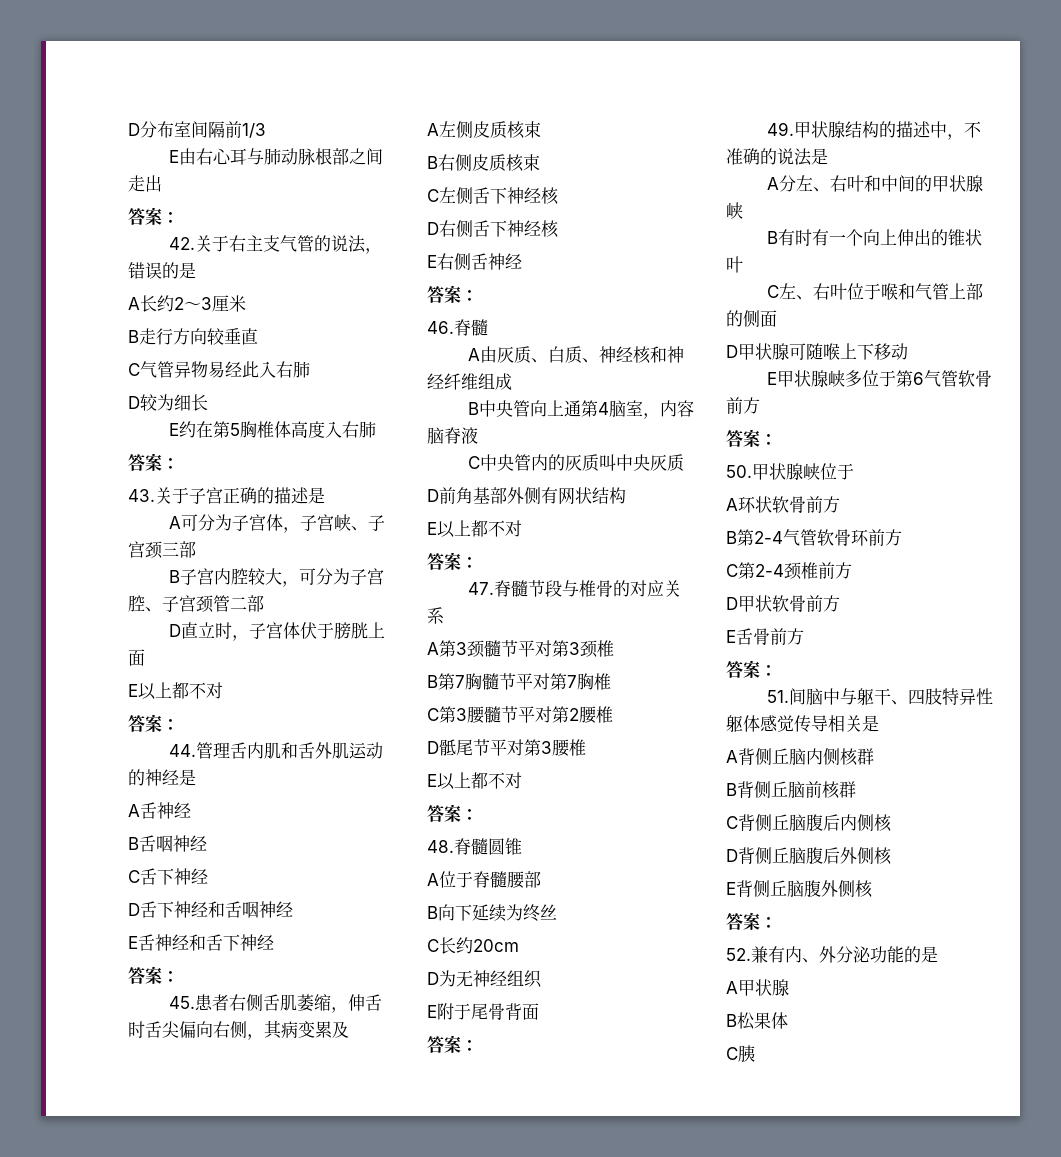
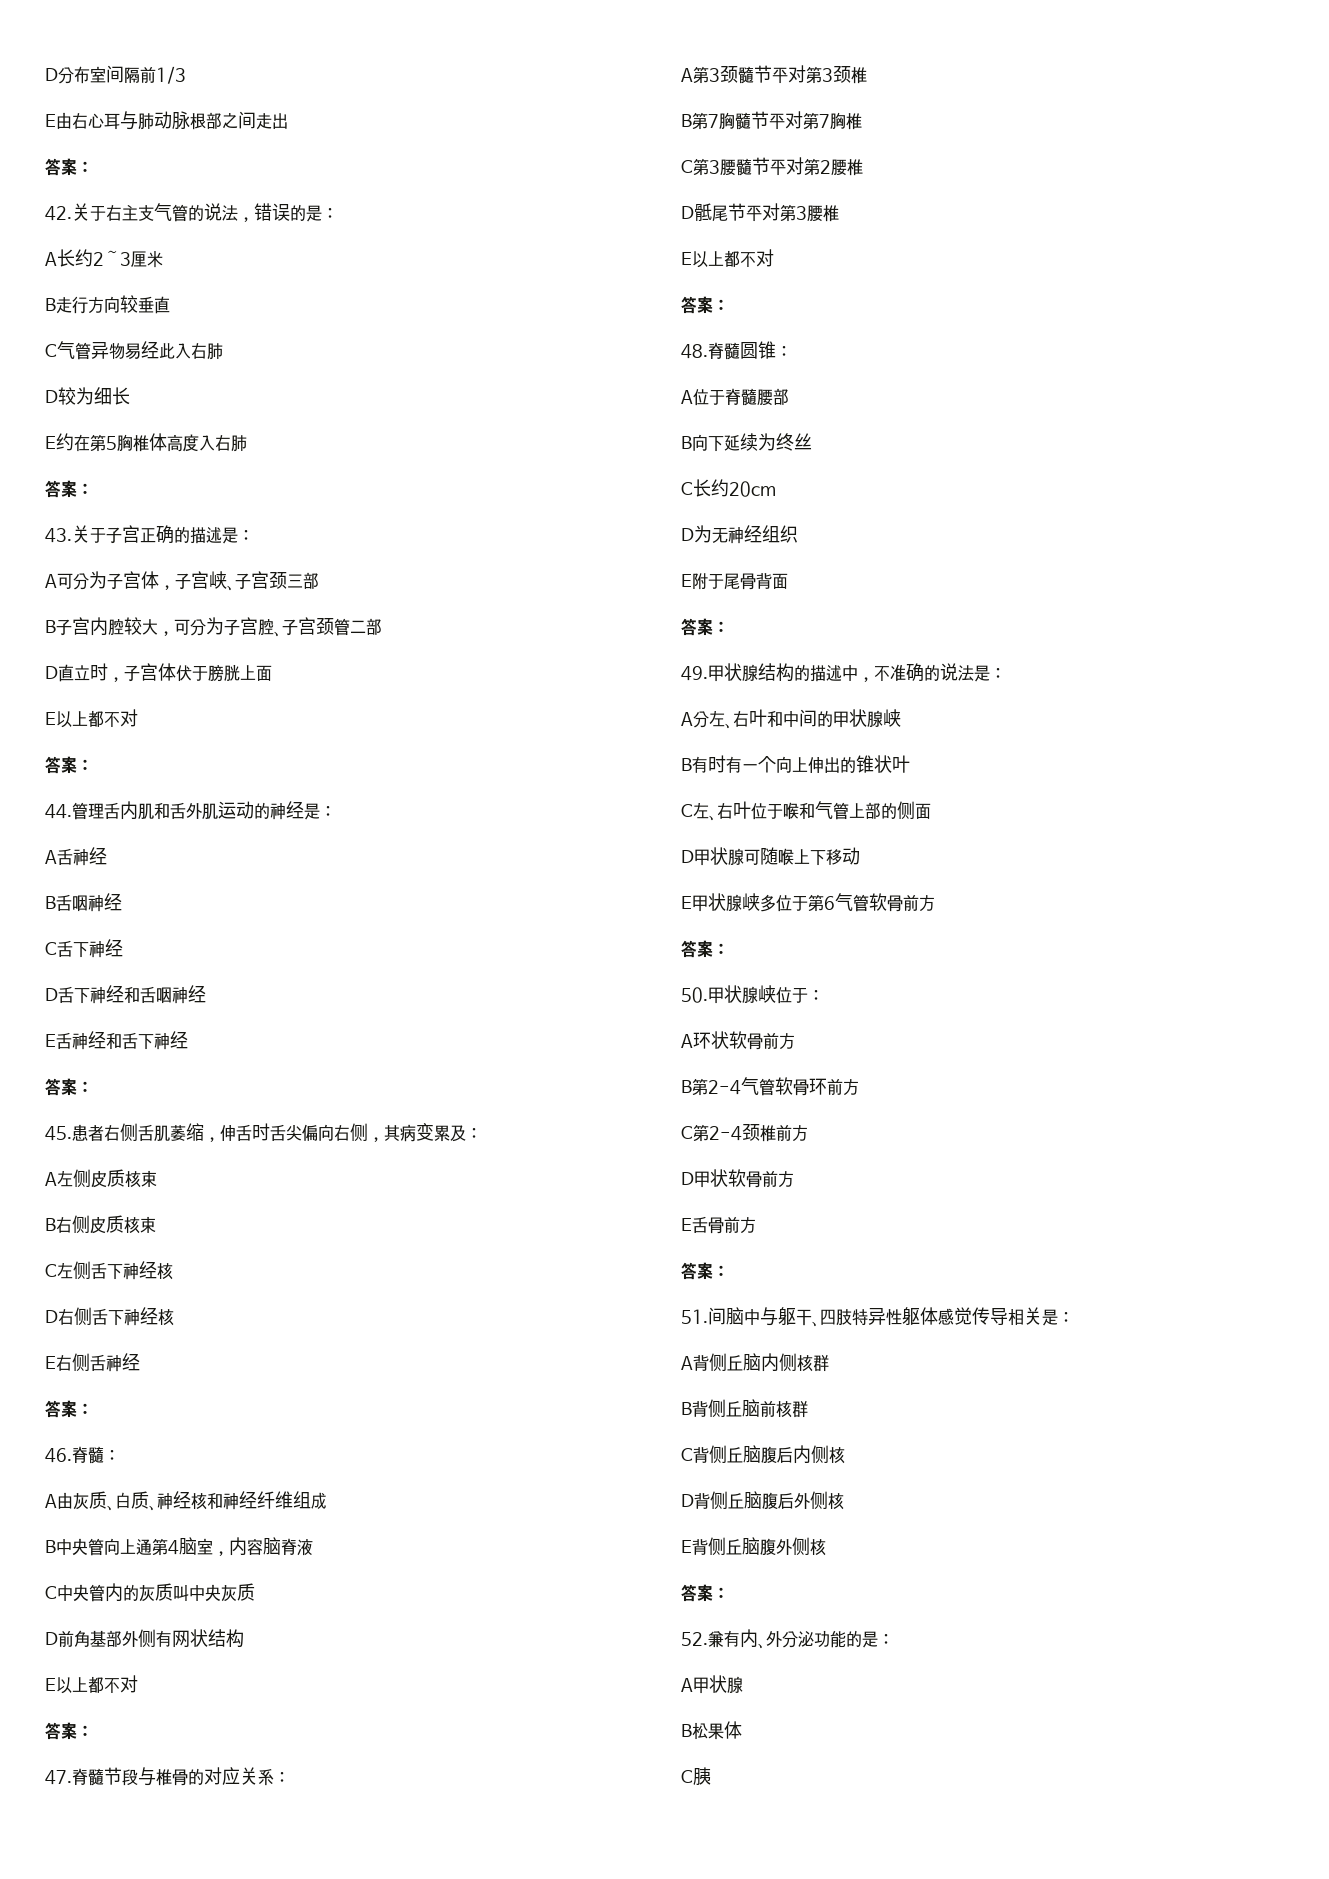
- 42.关于右主支气管的说法，错误的是
+ 42.关于右主支气管的说法，错误的是：
- 43.关于子宫正确的描述是
+ 43.关于子宫正确的描述是：
- 44.管理舌内肌和舌外肌运动的神经是
+ 44.管理舌内肌和舌外肌运动的神经是：
- 45.患者右侧舌肌萎缩，伸舌时舌尖偏向右侧，其病变累及
+ 45.患者右侧舌肌萎缩，伸舌时舌尖偏向右侧，其病变累及：
- 46.脊髓
+ 46.脊髓：
- 47.脊髓节段与椎骨的对应关系
+ 47.脊髓节段与椎骨的对应关系：
- 48.脊髓圆锥
+ 48.脊髓圆锥：
- 49.甲状腺结构的描述中，不准确的说法是
+ 49.甲状腺结构的描述中，不准确的说法是：
- 50.甲状腺峡位于
+ 50.甲状腺峡位于：
- 51.间脑中与躯干、四肢特异性躯体感觉传导相关是
+ 51.间脑中与躯干、四肢特异性躯体感觉传导相关是：
- 52.兼有内、外分泌功能的是
+ 52.兼有内、外分泌功能的是：

